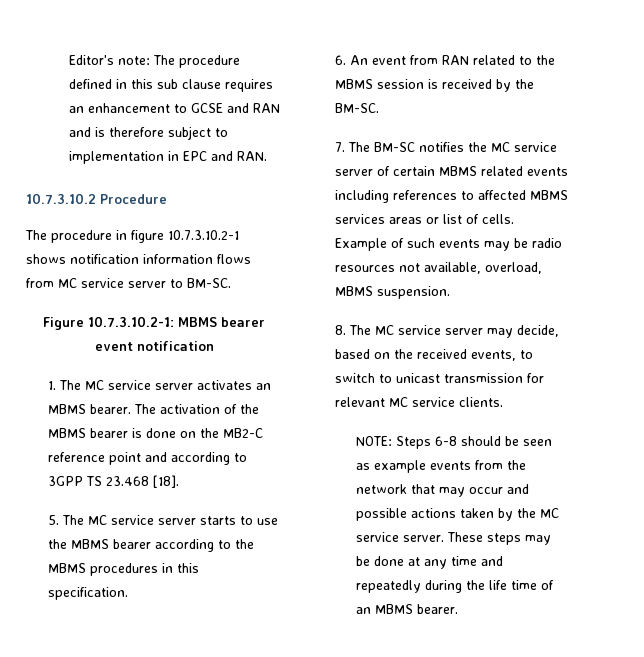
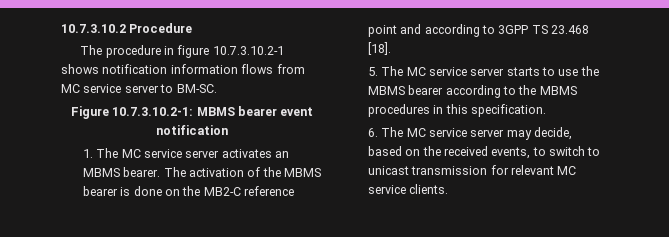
- Editor's note: The procedure defined in this sub clause requires an enhancement to GCSE and RAN and is therefore subject to implementation in EPC and RAN.
- 6. An event from RAN related to the MBMS session is received by the BM-SC.
- 7. The BM-SC notifies the MC service server of certain MBMS related events including references to affected MBMS services areas or list of cells. Example of such events may be radio resources not available, overload, MBMS suspension.
- 8. The MC service server may decide, based on the received events, to switch to unicast transmission for relevant MC service clients.
+ 6. The MC service server may decide, based on the received events, to switch to unicast transmission for relevant MC service clients.
- NOTE: Steps 6-8 should be seen as example events from the network that may occur and possible actions taken by the MC service server. These steps may be done at any time and repeatedly during the life time of an MBMS bearer.

